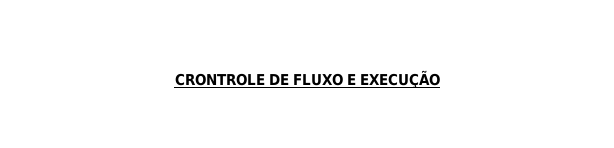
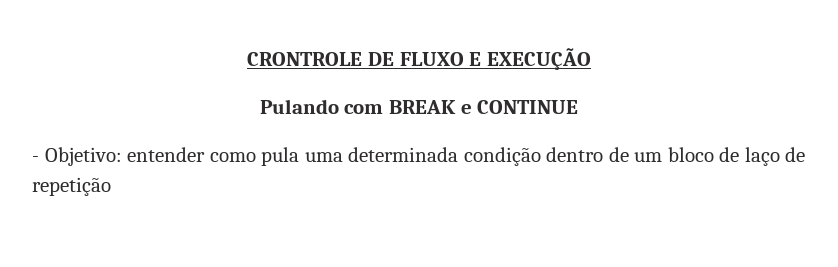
+ Pulando com BREAK e CONTINUE
+ - Objetivo: entender como pula uma determinada condição dentro de um bloco de laço de repetição

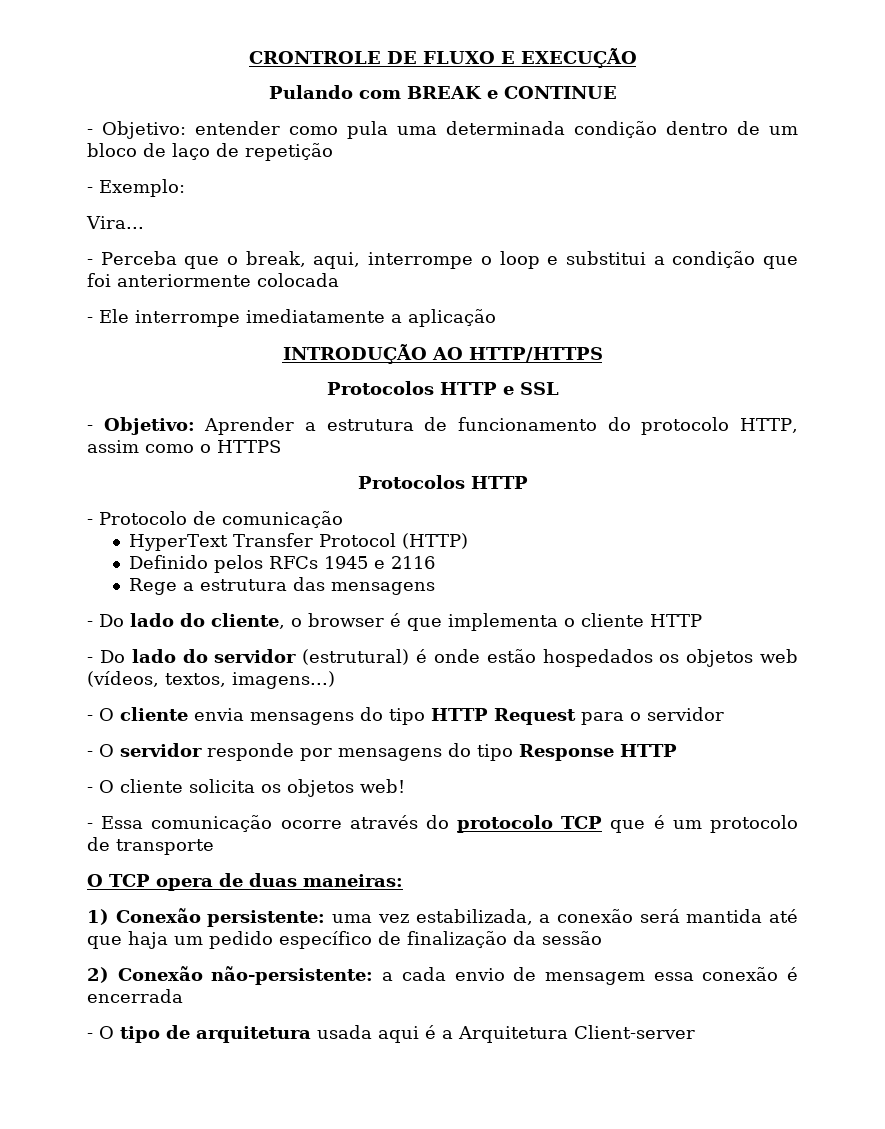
+ - Exemplo:
+ Vira...
+ - Perceba que o break, aqui, interrompe o loop e substitui a condição que foi anteriormente colocada
+ - Ele interrompe imediatamente a aplicação
+ INTRODUÇÃO AO HTTP/HTTPS
+ Protocolos HTTP e SSL
+ - Objetivo: Aprender a estrutura de funcionamento do protocolo HTTP, assim como o HTTPS
+ Protocolos HTTP
+ - Protocolo de comunicação
+ HyperText Transfer Protocol (HTTP)
+ Definido pelos RFCs 1945 e 2116
+ Rege a estrutura das mensagens
+ - Do lado do cliente, o browser é que implementa o cliente HTTP
+ - Do lado do servidor (estrutural) é onde estão hospedados os objetos web (vídeos, textos, imagens...)
+ - O cliente envia mensagens do tipo HTTP Request para o servidor
+ - O servidor responde por mensagens do tipo Response HTTP
+ - O cliente solicita os objetos web!
+ - Essa comunicação ocorre através do protocolo TCP que é um protocolo de transporte
+ O TCP opera de duas maneiras:
+ 1) Conexão persistente: uma vez estabilizada, a conexão será mantida até que haja um pedido específico de finalização da sessão
+ 2) Conexão não-persistente: a cada envio de mensagem essa conexão é encerrada
+ - O tipo de arquitetura usada aqui é a Arquitetura Client-server

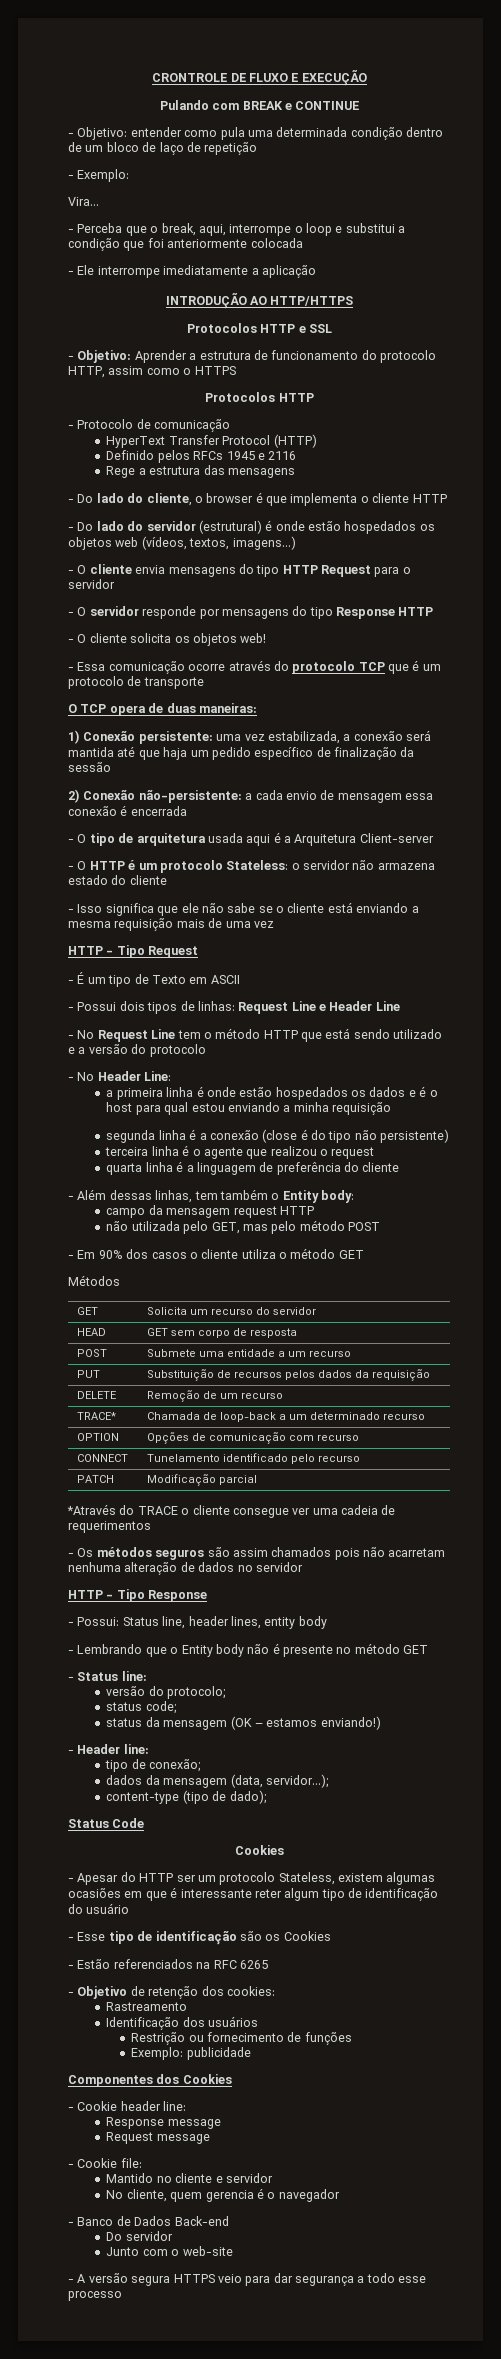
+ - O HTTP é um protocolo Stateless: o servidor não armazena estado do cliente
+ - Isso significa que ele não sabe se o cliente está enviando a mesma requisição mais de uma vez
+ HTTP - Tipo Request
+ - É um tipo de Texto em ASCII
+ - Possui dois tipos de linhas: Request Line e Header Line
+ - No Request Line tem o método HTTP que está sendo utilizado e a versão do protocolo
+ - No Header Line:
+ a primeira linha é onde estão hospedados os dados e é o host para qual estou enviando a minha requisição
+ segunda linha é a conexão (close é do tipo não persistente)
+ terceira linha é o agente que realizou o request
+ quarta linha é a linguagem de preferência do cliente
+ - Além dessas linhas, tem também o Entity body:
+ campo da mensagem request HTTP
+ não utilizada pelo GET, mas pelo método POST
+ - Em 90% dos casos o cliente utiliza o método GET
+ Métodos
+ GET | Solicita um recurso do servidor
+ HEAD | GET sem corpo de resposta
+ POST | Submete uma entidade a um recurso
+ PUT | Substituição de recursos pelos dados da requisição
+ DELETE | Remoção de um recurso
+ TRACE* | Chamada de loop-back a um determinado recurso
+ OPTION | Opções de comunicação com recurso
+ CONNECT | Tunelamento identificado pelo recurso
+ PATCH | Modificação parcial
+ *Através do TRACE o cliente consegue ver uma cadeia de requerimentos
+ - Os métodos seguros são assim chamados pois não acarretam nenhuma alteração de dados no servidor
+ HTTP - Tipo Response
+ - Possui: Status line, header lines, entity body
+ - Lembrando que o Entity body não é presente no método GET
+ - Status line:
+ versão do protocolo;
+ status code;
+ status da mensagem (OK – estamos enviando!)
+ - Header line:
+ tipo de conexão;
+ dados da mensagem (data, servidor...);
+ content-type (tipo de dado);
+ Status Code
+ Cookies
+ - Apesar do HTTP ser um protocolo Stateless, existem algumas ocasiões em que é interessante reter algum tipo de identificação do usuário
+ - Esse tipo de identificação são os Cookies
+ - Estão referenciados na RFC 6265
+ - Objetivo de retenção dos cookies:
+ Rastreamento
+ Identificação dos usuários
+ Restrição ou fornecimento de funções
+ Exemplo: publicidade
+ Componentes dos Cookies
+ - Cookie header line:
+ Response message
+ Request message
+ - Cookie file:
+ Mantido no cliente e servidor
+ No cliente, quem gerencia é o navegador
+ - Banco de Dados Back-end
+ Do servidor
+ Junto com o web-site
+ - A versão segura HTTPS veio para dar segurança a todo esse processo

